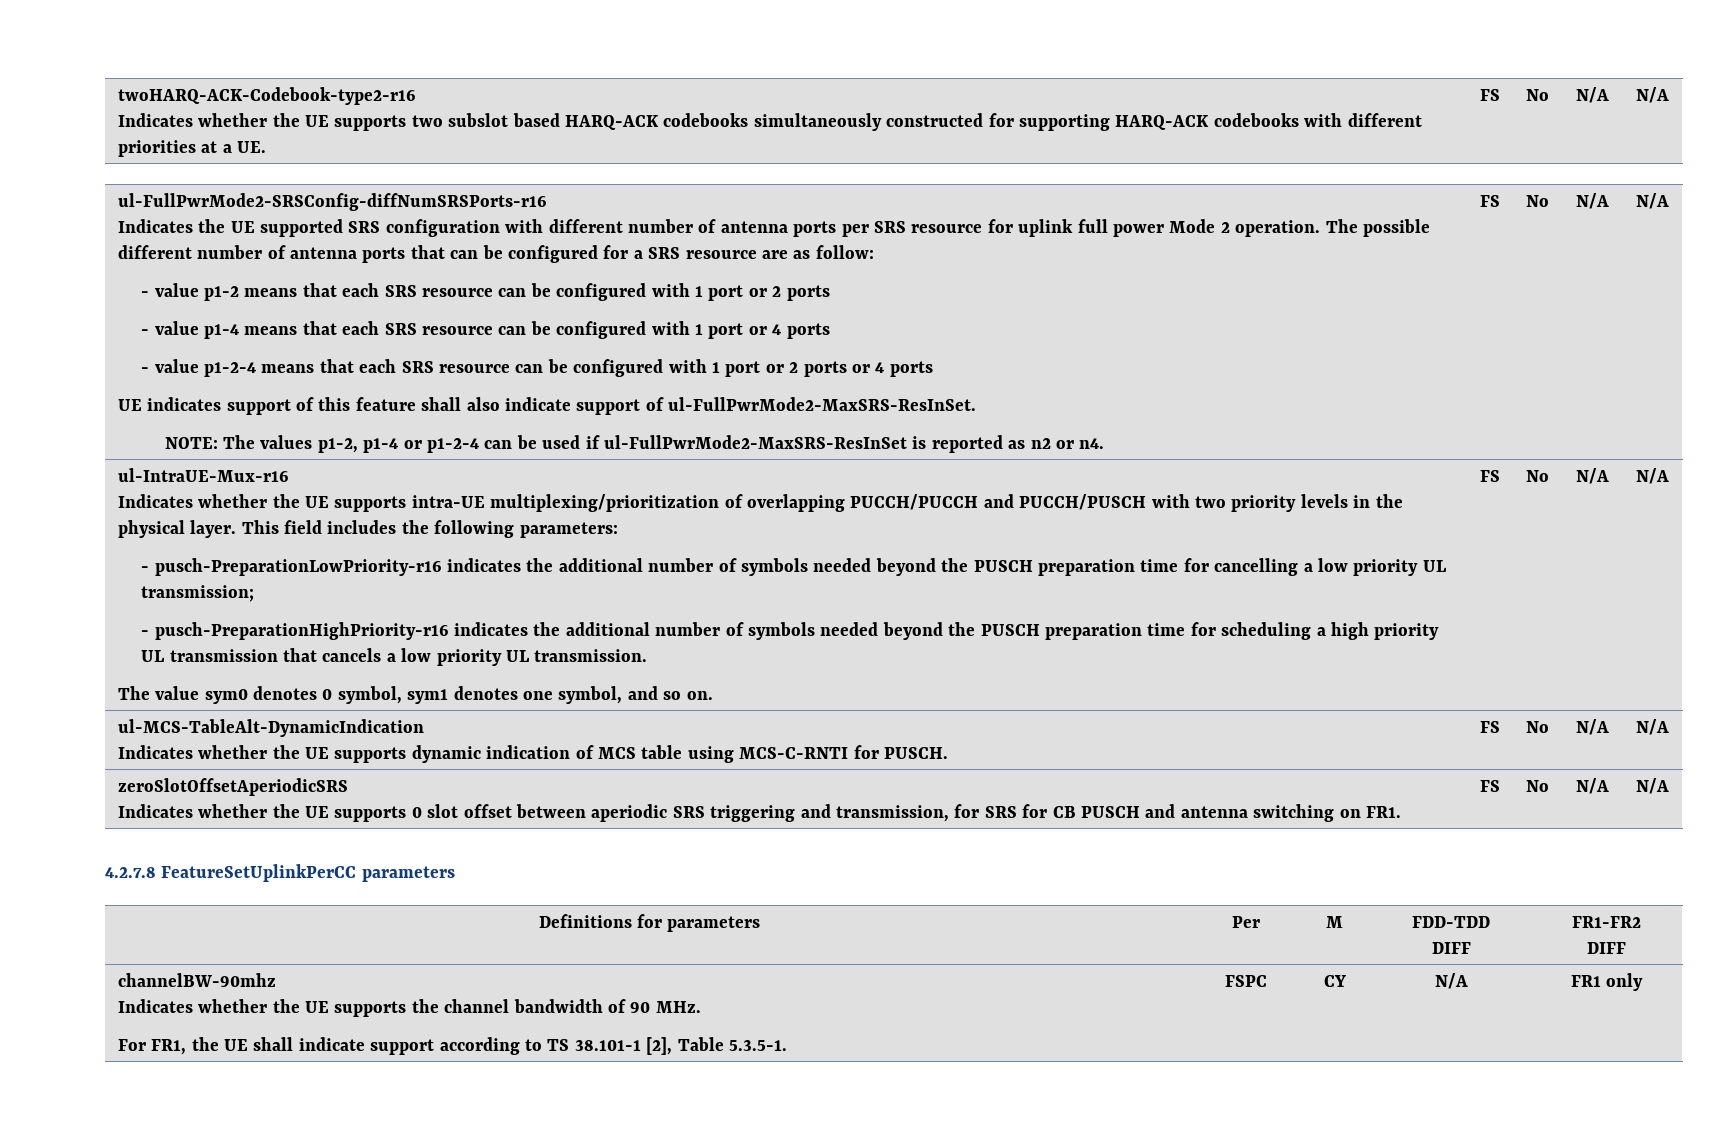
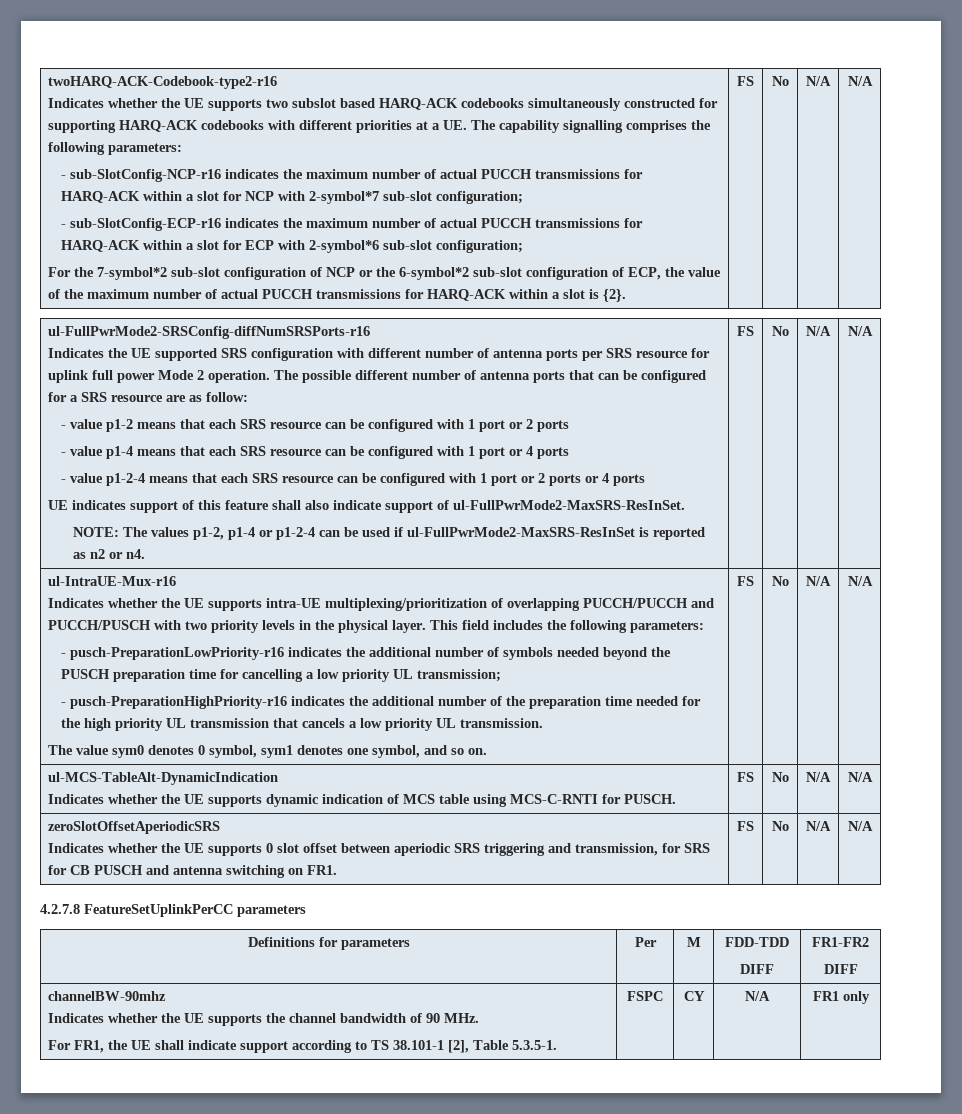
- Indicates whether the UE supports two subslot based HARQ-ACK codebooks simultaneously constructed for supporting HARQ-ACK codebooks with different priorities at a UE.
+ Indicates whether the UE supports two subslot based HARQ-ACK codebooks simultaneously constructed for supporting HARQ-ACK codebooks with different priorities at a UE. The capability signalling comprises the following parameters:
+ - sub-SlotConfig-NCP-r16 indicates the maximum number of actual PUCCH transmissions for HARQ-ACK within a slot for NCP with 2-symbol*7 sub-slot configuration;
+ - sub-SlotConfig-ECP-r16 indicates the maximum number of actual PUCCH transmissions for HARQ-ACK within a slot for ECP with 2-symbol*6 sub-slot configuration;
+ For the 7-symbol*2 sub-slot configuration of NCP or the 6-symbol*2 sub-slot configuration of ECP, the value of the maximum number of actual PUCCH transmissions for HARQ-ACK within a slot is {2}.
- - pusch-PreparationHighPriority-r16 indicates the additional number of symbols needed beyond the PUSCH preparation time for scheduling a high priority UL transmission that cancels a low priority UL transmission.
+ - pusch-PreparationHighPriority-r16 indicates the additional number of the preparation time needed for the high priority UL transmission that cancels a low priority UL transmission.

